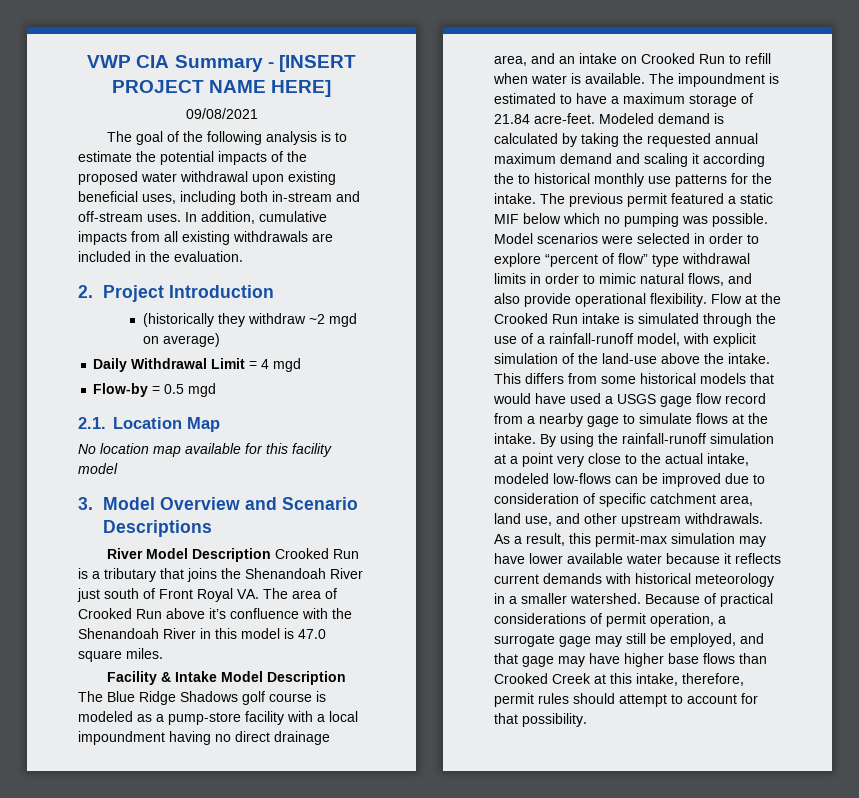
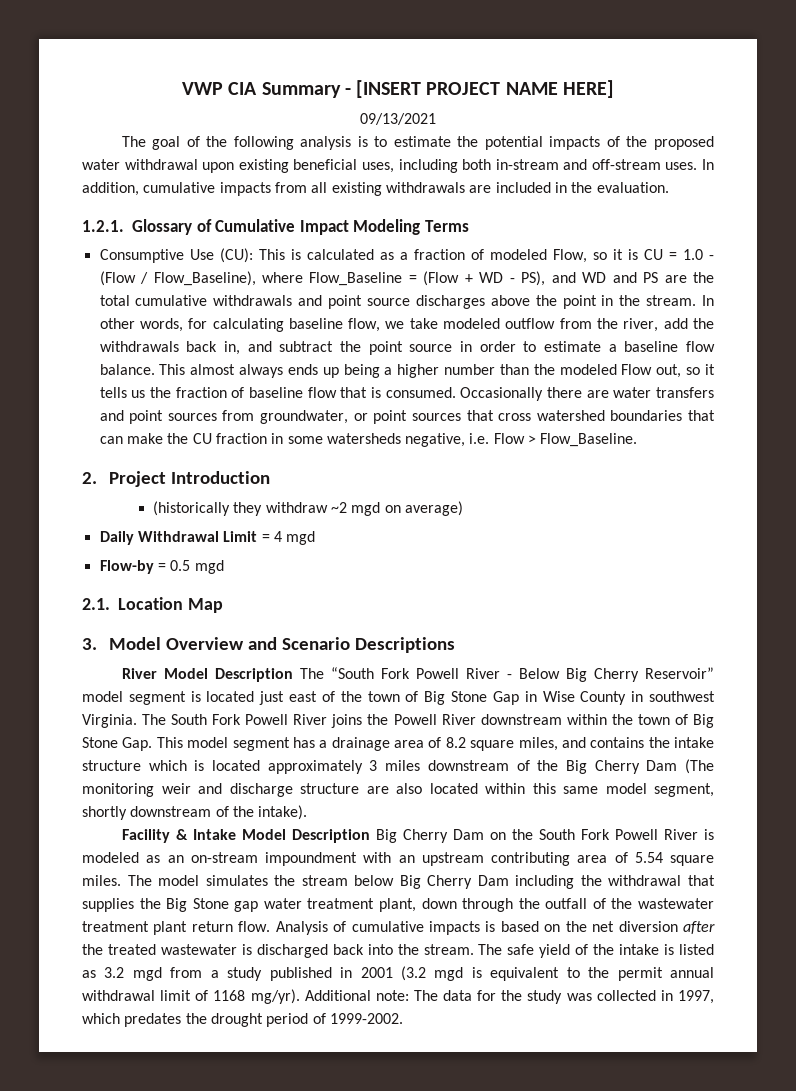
- 09/08/2021
+ 09/13/2021
+ 1.2.1. Glossary of Cumulative Impact Modeling Terms
+ Consumptive Use (CU): This is calculated as a fraction of modeled Flow, so it is CU = 1.0 - (Flow / Flow_Baseline), where Flow_Baseline = (Flow + WD - PS), and WD and PS are the total cumulative withdrawals and point source discharges above the point in the stream. In other words, for calculating baseline flow, we take modeled outflow from the river, add the withdrawals back in, and subtract the point source in order to estimate a baseline flow balance. This almost always ends up being a higher number than the modeled Flow out, so it tells us the fraction of baseline flow that is consumed. Occasionally there are water transfers and point sources from groundwater, or point sources that cross watershed boundaries that can make the CU fraction in some watersheds negative, i.e. Flow > Flow_Baseline.
- No location map available for this facility model
- River Model Description Crooked Run is a tributary that joins the Shenandoah River just south of Front Royal VA. The area of Crooked Run above it’s confluence with the Shenandoah River in this model is 47.0 square miles.
+ River Model Description The “South Fork Powell River - Below Big Cherry Reservoir” model segment is located just east of the town of Big Stone Gap in Wise County in southwest Virginia. The South Fork Powell River joins the Powell River downstream within the town of Big Stone Gap. This model segment has a drainage area of 8.2 square miles, and contains the intake structure which is located approximately 3 miles downstream of the Big Cherry Dam (The monitoring weir and discharge structure are also located within this same model segment, shortly downstream of the intake).
- Facility & Intake Model Description The Blue Ridge Shadows golf course is modeled as a pump-store facility with a local impoundment having no direct drainage area, and an intake on Crooked Run to refill when water is available. The impoundment is estimated to have a maximum storage of 21.84 acre-feet. Modeled demand is calculated by taking the requested annual maximum demand and scaling it according the to historical monthly use patterns for the intake. The previous permit featured a static MIF below which no pumping was possible. Model scenarios were selected in order to explore “percent of flow” type withdrawal limits in order to mimic natural flows, and also provide operational flexibility. Flow at the Crooked Run intake is simulated through the use of a rainfall-runoff model, with explicit simulation of the land-use above the intake. This differs from some historical models that would have used a USGS gage flow record from a nearby gage to simulate flows at the intake. By using the rainfall-runoff simulation at a point very close to the actual intake, modeled low-flows can be improved due to consideration of specific catchment area, land use, and other upstream withdrawals. As a result, this permit-max simulation may have lower available water because it reflects current demands with historical meteorology in a smaller watershed. Because of practical considerations of permit operation, a surrogate gage may still be employed, and that gage may have higher base flows than Crooked Creek at this intake, therefore, permit rules should attempt to account for that possibility.
+ Facility & Intake Model Description Big Cherry Dam on the South Fork Powell River is modeled as an on-stream impoundment with an upstream contributing area of 5.54 square miles. The model simulates the stream below Big Cherry Dam including the withdrawal that supplies the Big Stone gap water treatment plant, down through the outfall of the wastewater treatment plant return flow. Analysis of cumulative impacts is based on the net diversion after the treated wastewater is discharged back into the stream. The safe yield of the intake is listed as 3.2 mgd from a study published in 2001 (3.2 mgd is equivalent to the permit annual withdrawal limit of 1168 mg/yr). Additional note: The data for the study was collected in 1997, which predates the drought period of 1999-2002.

